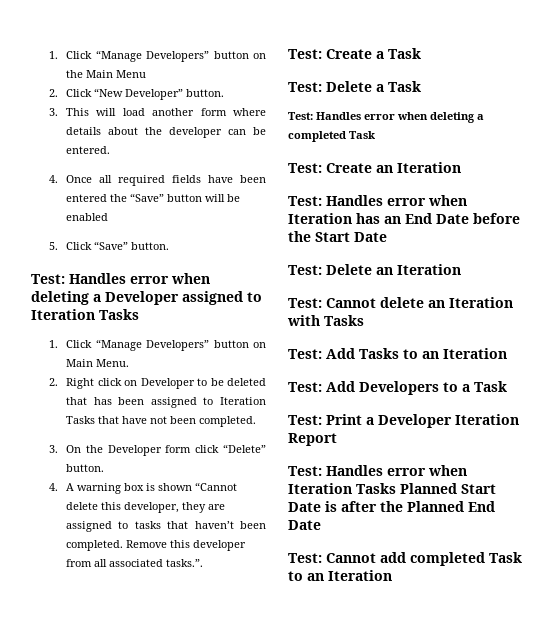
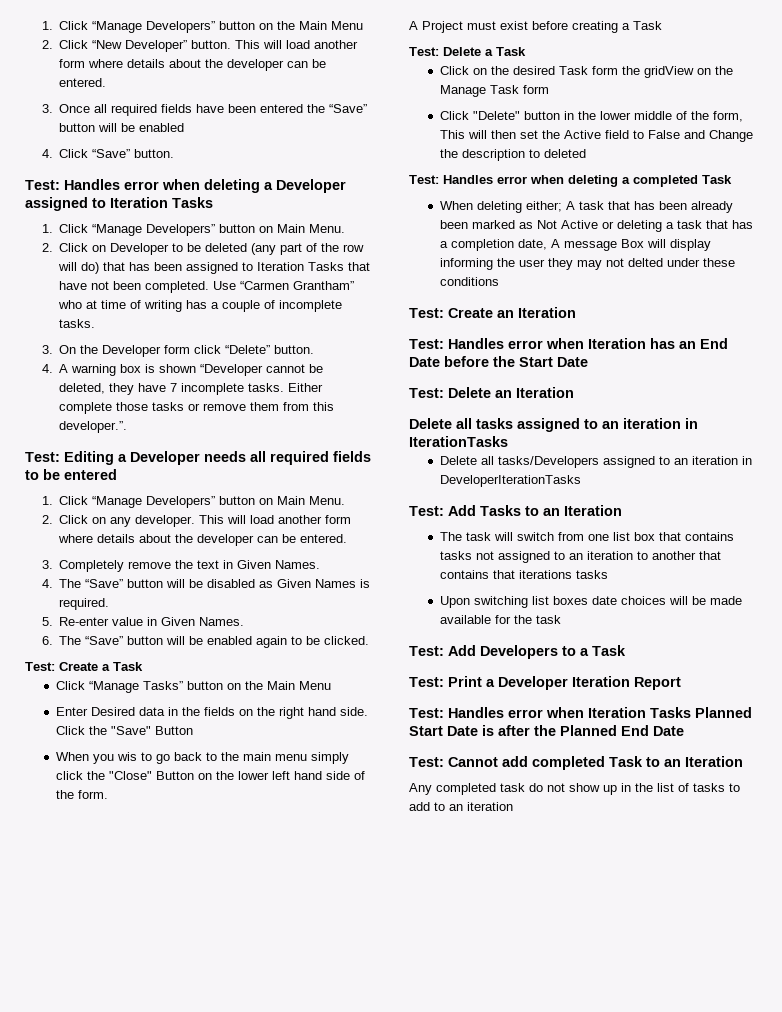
- 2. Click “New Developer” button.
- 3. This will load another form where details about the developer can be entered.
+ 2. Click “New Developer” button. This will load another form where details about the developer can be entered.
- 4. Once all required fields have been entered the “Save” button will be enabled
+ 3. Once all required fields have been entered the “Save” button will be enabled
- 5. Click “Save” button.
+ 4. Click “Save” button.
- 2. Right click on Developer to be deleted that has been assigned to Iteration Tasks that have not been completed.
+ 2. Click on Developer to be deleted (any part of the row will do) that has been assigned to Iteration Tasks that have not been completed. Use “Carmen Grantham” who at time of writing has a couple of incomplete tasks.
- 4. A warning box is shown “Cannot delete this developer, they are assigned to tasks that haven’t been completed. Remove this developer from all associated tasks.”.
+ 4. A warning box is shown “Developer cannot be deleted, they have 7 incomplete tasks. Either complete those tasks or remove them from this developer.”.
+ Test: Editing a Developer needs all required fields to be entered
+ 1. Click “Manage Developers” button on Main Menu.
+ 2. Click on any developer. This will load another form where details about the developer can be entered.
+ 3. Completely remove the text in Given Names.
+ 4. The “Save” button will be disabled as Given Names is required.
+ 5. Re-enter value in Given Names.
+ 6. The “Save” button will be enabled again to be clicked.
  Test: Create a Task
+ Click “Manage Tasks” button on the Main Menu
+ Enter Desired data in the fields on the right hand side. Click the "Save" Button
+ When you wis to go back to the main menu simply click the "Close" Button on the lower left hand side of the form.
+ A Project must exist before creating a Task
  Test: Delete a Task
+ Click on the desired Task form the gridView on the Manage Task form
+ Click "Delete" button in the lower middle of the form, This will then set the Active field to False and Change the description to deleted
+ When deleting either; A task that has been already been marked as Not Active or deleting a task that has a completion date, A message Box will display informing the user they may not delted under these conditions
- Test: Cannot delete an Iteration with Tasks
+ Delete all tasks assigned to an iteration in IterationTasks
+ Delete all tasks/Developers assigned to an iteration in DeveloperIterationTasks
+ The task will switch from one list box that contains tasks not assigned to an iteration to another that contains that iterations tasks
+ Upon switching list boxes date choices will be made available for the task
+ Any completed task do not show up in the list of tasks to add to an iteration

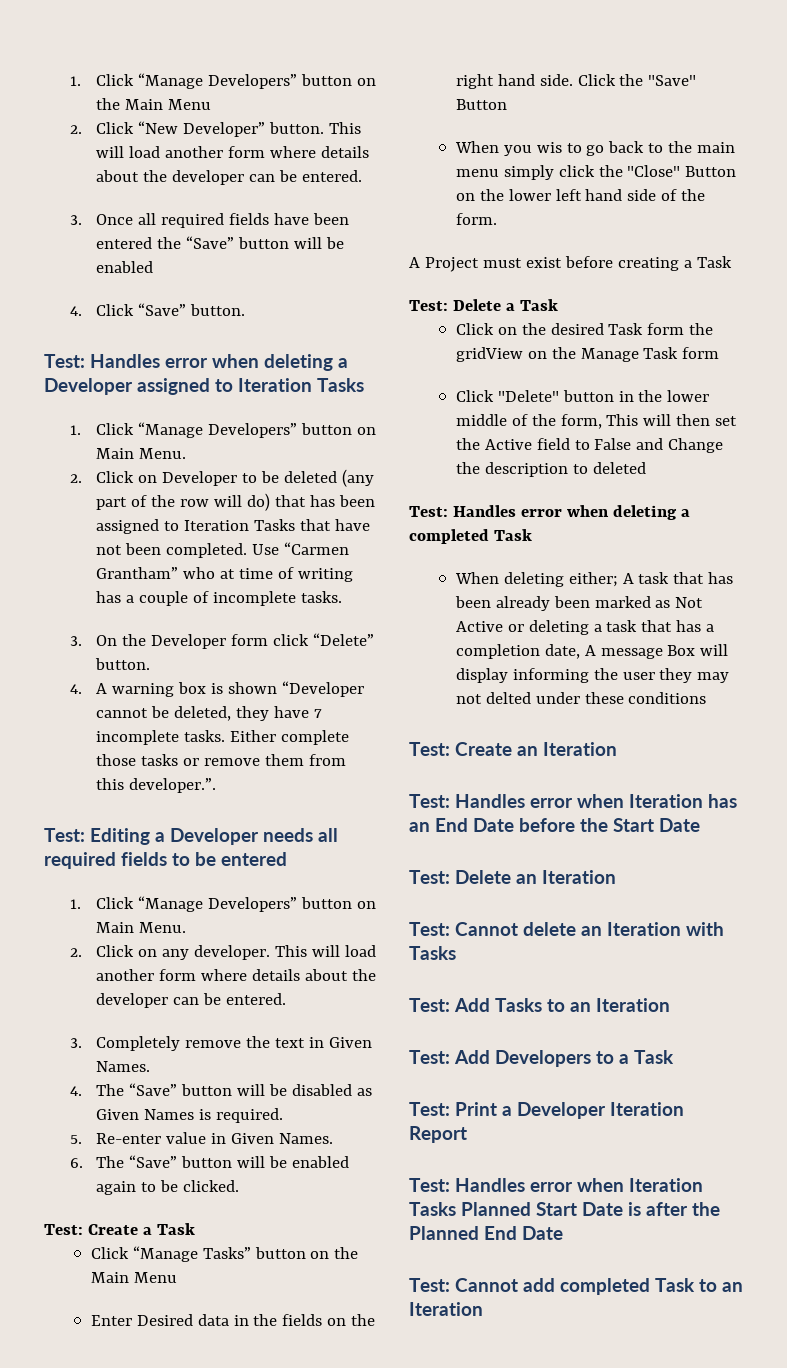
- Delete all tasks assigned to an iteration in IterationTasks
- Delete all tasks/Developers assigned to an iteration in DeveloperIterationTasks
+ Test: Cannot delete an Iteration with Tasks
- The task will switch from one list box that contains tasks not assigned to an iteration to another that contains that iterations tasks
- Upon switching list boxes date choices will be made available for the task
- Any completed task do not show up in the list of tasks to add to an iteration

